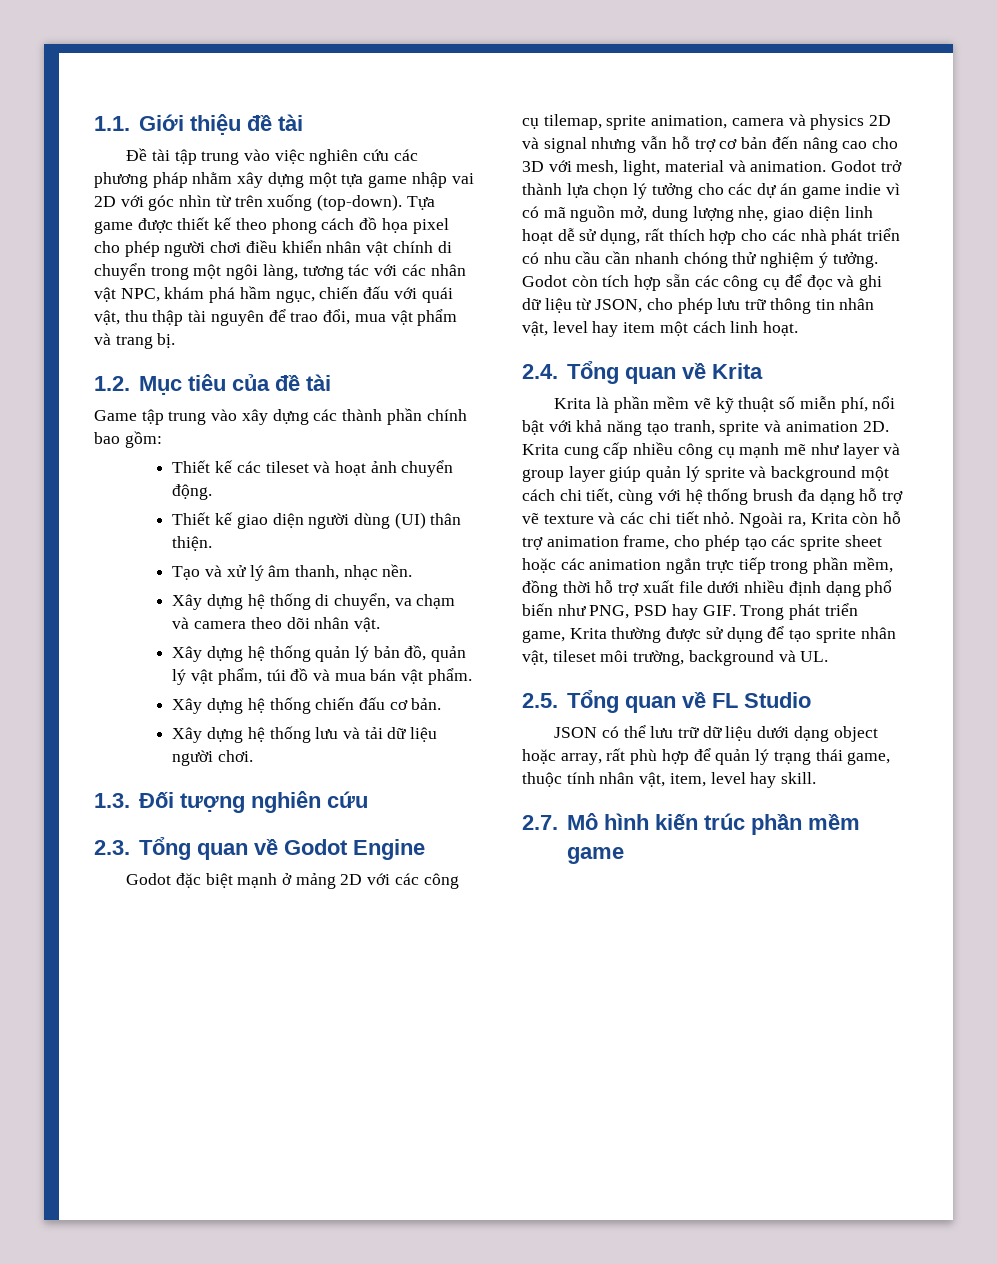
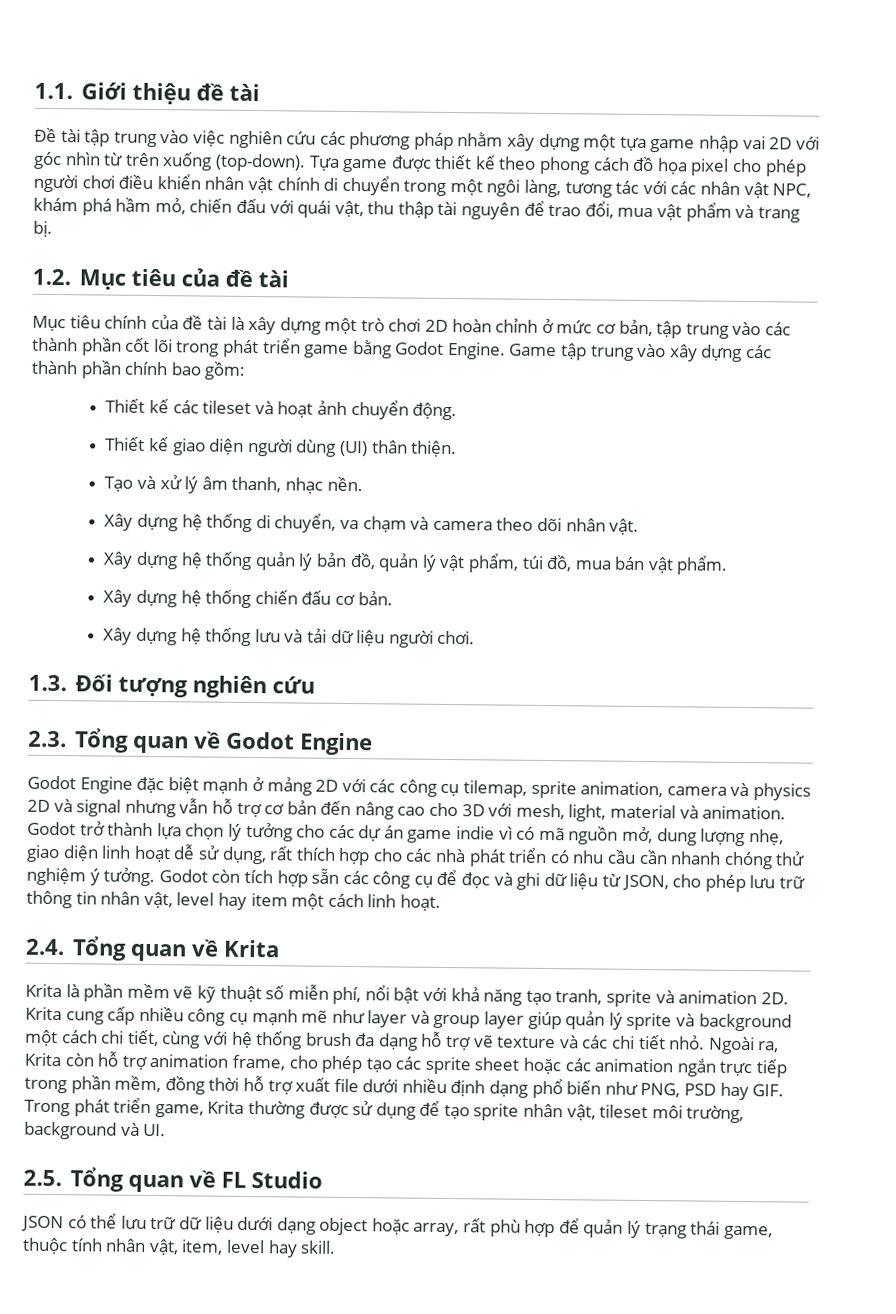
- Tựa game được thiết kế theo phong cách đồ họa pixel cho phép người chơi điều khiển nhân vật chính di chuyển trong một ngôi làng, tương tác với các nhân vật NPC, khám phá hầm ngục, chiến đấu với quái vật, thu thập tài nguyên để trao đổi, mua vật phẩm và trang bị.
+ Tựa game được thiết kế theo phong cách đồ họa pixel cho phép người chơi điều khiển nhân vật chính di chuyển trong một ngôi làng, tương tác với các nhân vật NPC, khám phá hầm mỏ, chiến đấu với quái vật, thu thập tài nguyên để trao đổi, mua vật phẩm và trang bị.
+ Mục tiêu chính của đề tài là xây dựng một trò chơi 2D hoàn chỉnh ở mức cơ bản, tập trung vào các thành phần cốt lõi trong phát triển game bằng Godot Engine.
- Xây dựng hệ thống quản lý bản đồ, quản lý vật phẩm, túi đồ và mua bán vật phẩm.
+ Xây dựng hệ thống quản lý bản đồ, quản lý vật phẩm, túi đồ, mua bán vật phẩm.
- Godot đặc biệt mạnh ở mảng 2D với các công cụ tilemap, sprite animation, camera và physics 2D và signal nhưng vẫn hỗ trợ cơ bản đến nâng cao cho 3D với mesh, light, material và animation.
+ Godot Engine đặc biệt mạnh ở mảng 2D với các công cụ tilemap, sprite animation, camera và physics 2D và signal nhưng vẫn hỗ trợ cơ bản đến nâng cao cho 3D với mesh, light, material và animation.
- Ngoài ra, Krita còn hỗ trợ animation frame, cho phép tạo các sprite sheet hoặc các animation ngắn trực tiếp trong phần mềm, đồng thời hỗ trợ xuất file dưới nhiều định dạng phổ biến như PNG, PSD hay GIF. Trong phát triển game, Krita thường được sử dụng để tạo sprite nhân vật, tileset môi trường, background và UL.
+ Ngoài ra, Krita còn hỗ trợ animation frame, cho phép tạo các sprite sheet hoặc các animation ngắn trực tiếp trong phần mềm, đồng thời hỗ trợ xuất file dưới nhiều định dạng phổ biến như PNG, PSD hay GIF. Trong phát triển game, Krita thường được sử dụng để tạo sprite nhân vật, tileset môi trường, background và UI.
- 2.7. Mô hình kiến trúc phần mềm game

